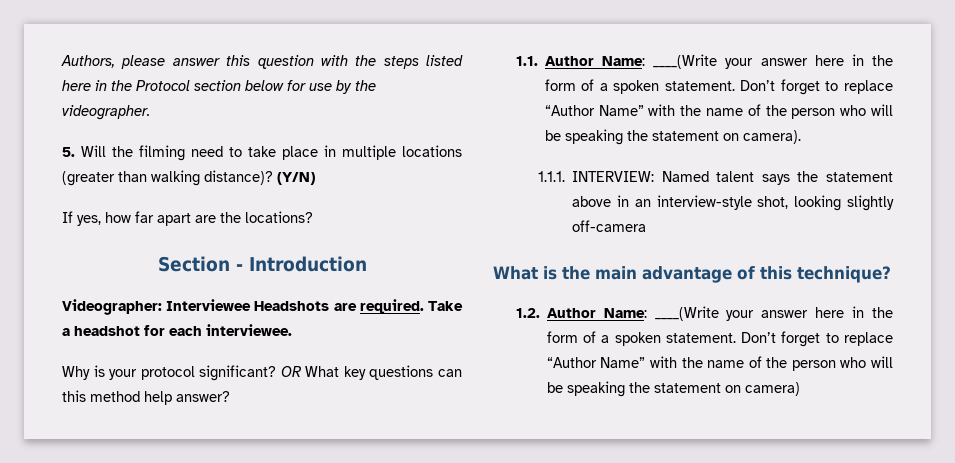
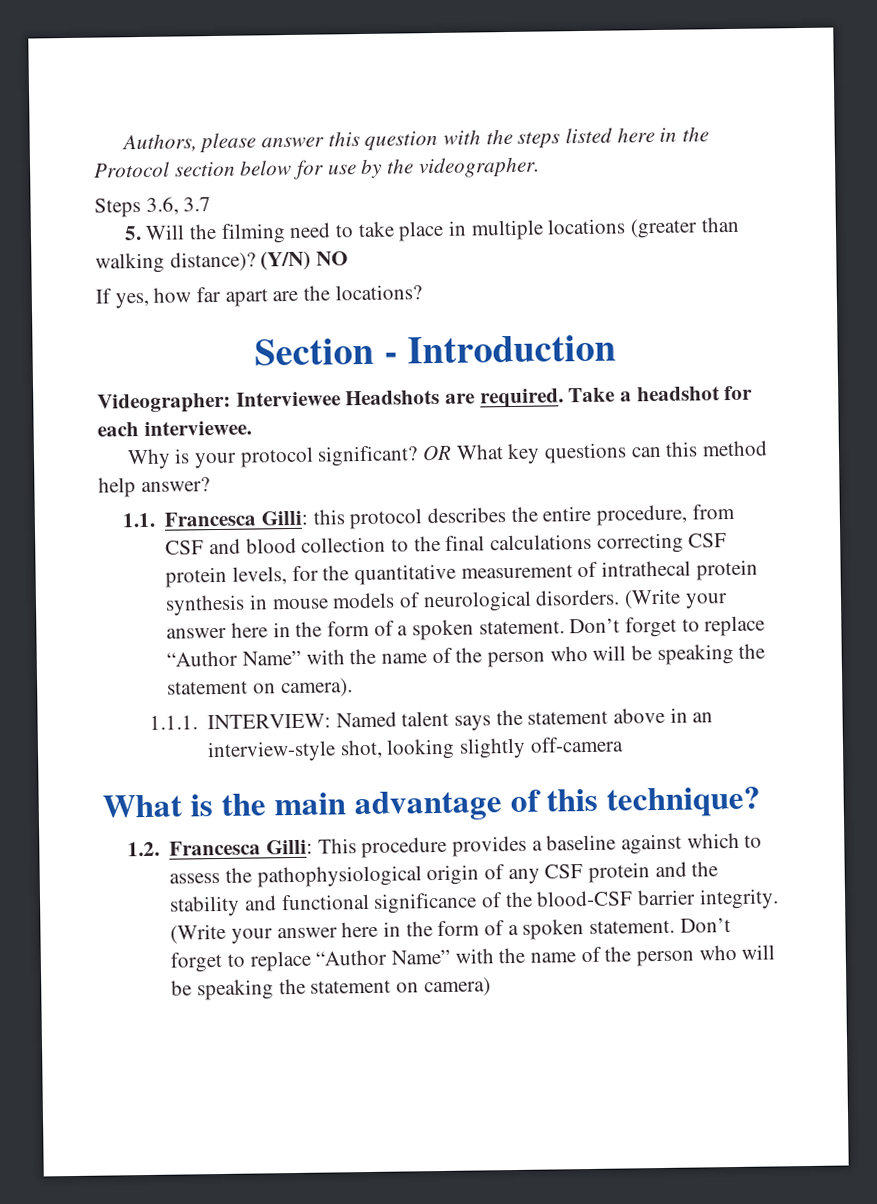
+ Steps 3.6, 3.7
- (Y/N)
+ (Y/N) NO
- 1.1. Author Name: ____(Write your answer here in the form of a spoken statement.
+ 1.1. Francesca Gilli: this protocol describes the entire procedure, from CSF and blood collection to the final calculations correcting CSF protein levels, for the quantitative measurement of intrathecal protein synthesis in mouse models of neurological disorders. (Write your answer here in the form of a spoken statement.
- 1.2. Author Name: ____(Write your answer here in the form of a spoken statement.
+ 1.2. Francesca Gilli: This procedure provides a baseline against which to assess the pathophysiological origin of any CSF protein and the stability and functional significance of the blood-CSF barrier integrity. (Write your answer here in the form of a spoken statement.

